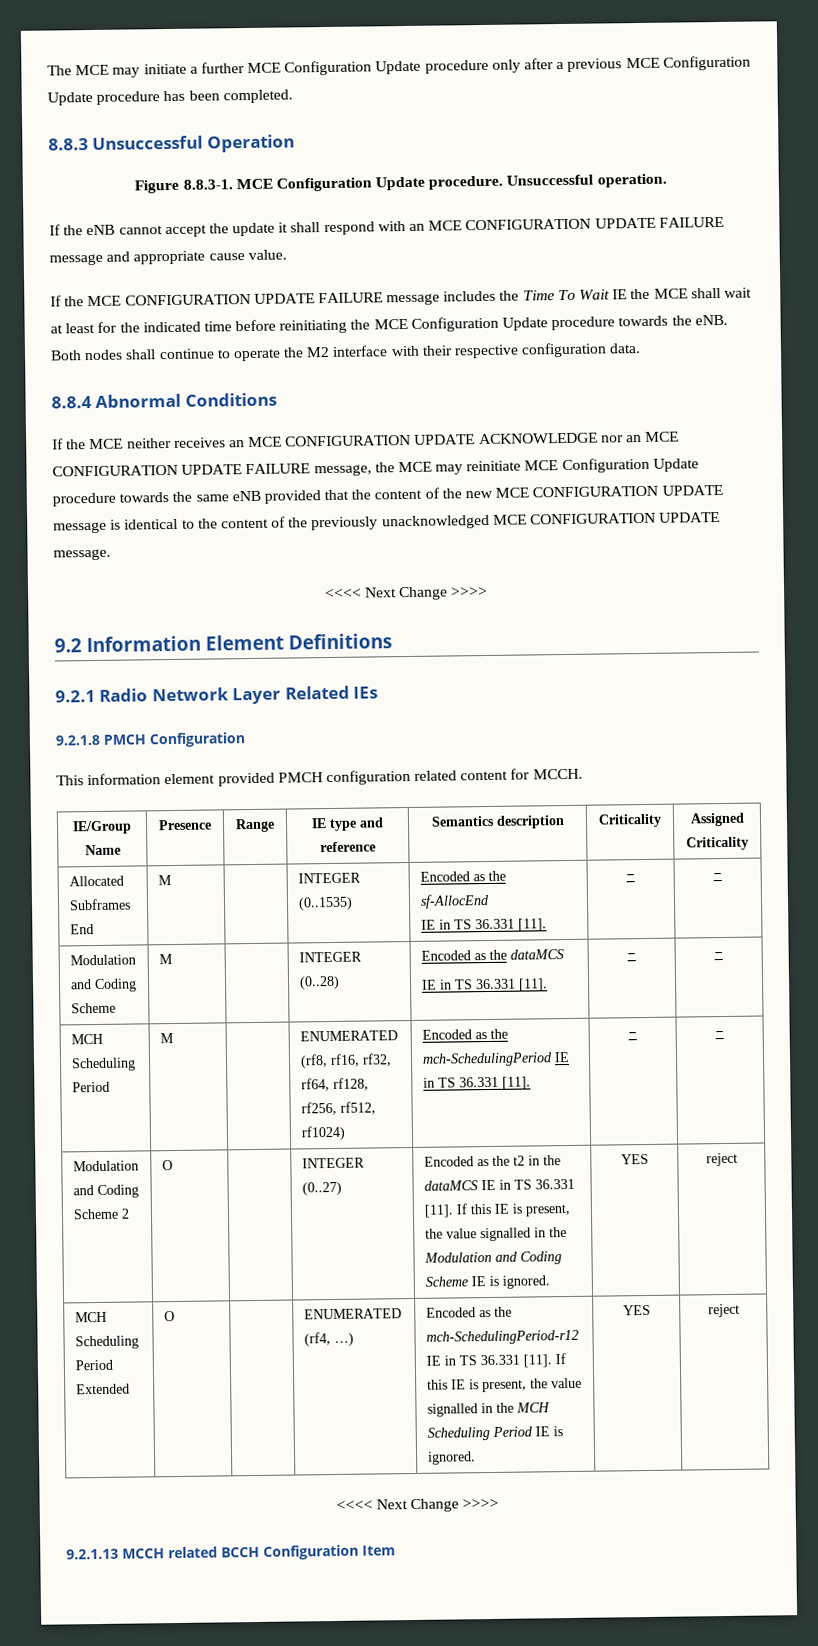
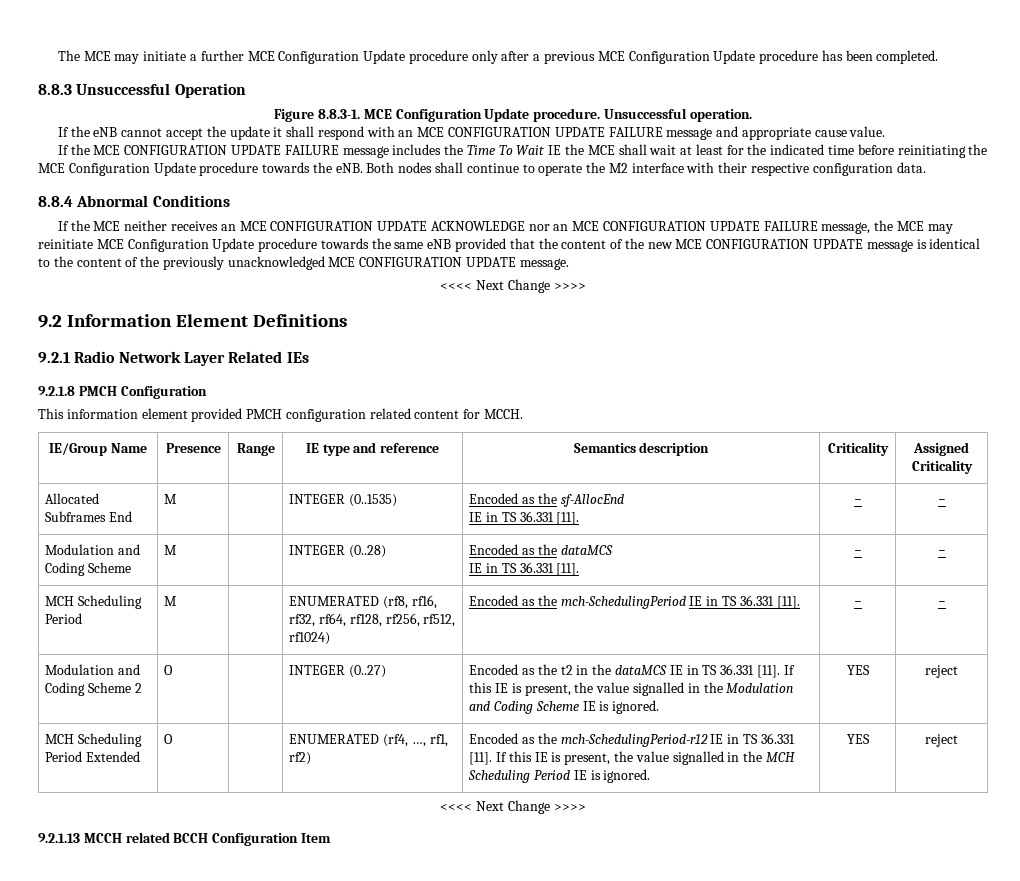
- MCH Scheduling Period Extended | O | | ENUMERATED (rf4, …) | Encoded as the mch-SchedulingPeriod-r12 IE in TS 36.331 [11]. If this IE is present, the value signalled in the MCH Scheduling Period IE is ignored. | YES | reject
+ MCH Scheduling Period Extended | O | | ENUMERATED (rf4, …, rf1, rf2) | Encoded as the mch-SchedulingPeriod-r12 IE in TS 36.331 [11]. If this IE is present, the value signalled in the MCH Scheduling Period IE is ignored. | YES | reject

